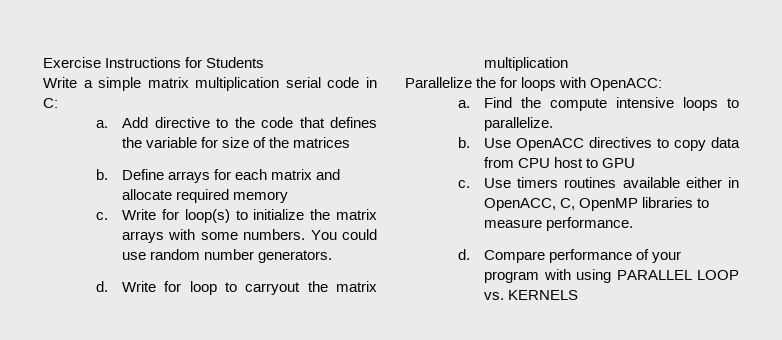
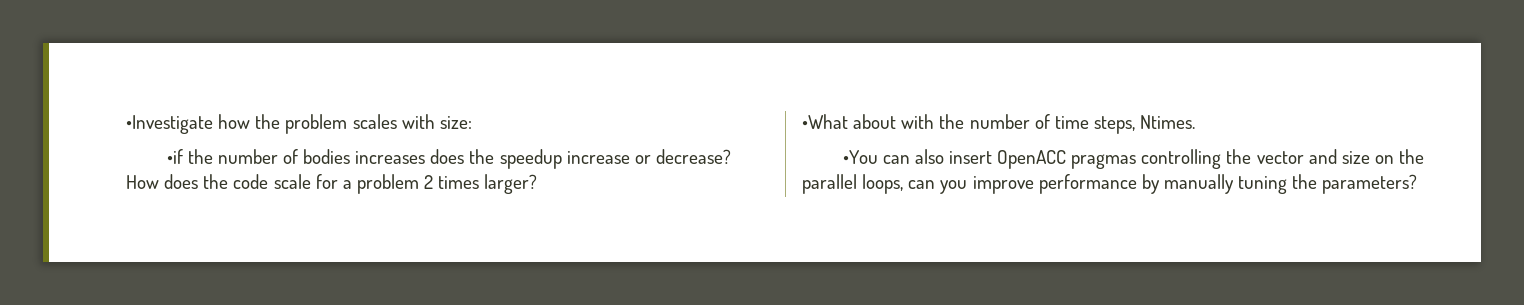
- Exercise Instructions for Students
- Write a simple matrix multiplication serial code in C:
- a. Add directive to the code that defines the variable for size of the matrices
- b. Define arrays for each matrix and allocate required memory
- c. Write for loop(s) to initialize the matrix arrays with some numbers. You could use random number generators.
- d. Write for loop to carryout the matrix multiplication
- Parallelize the for loops with OpenACC:
- a. Find the compute intensive loops to parallelize.
- b. Use OpenACC directives to copy data from CPU host to GPU
- c. Use timers routines available either in OpenACC, C, OpenMP libraries to measure performance.
- d. Compare performance of your program with using PARALLEL LOOP vs. KERNELS
+ •Investigate how the problem scales with size:
+ •if the number of bodies increases does the speedup increase or decrease? How does the code scale for a problem 2 times larger?
+ •What about with the number of time steps, Ntimes.
+ •You can also insert OpenACC pragmas controlling the vector and size on the parallel loops, can you improve performance by manually tuning the parameters?

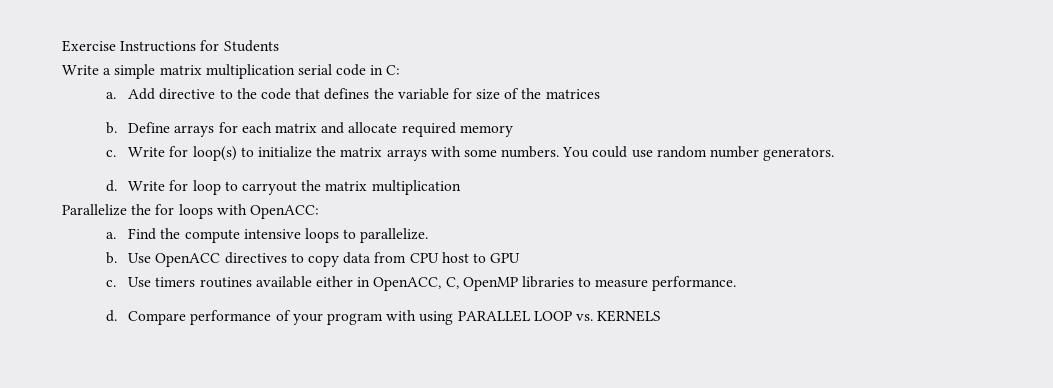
- •Investigate how the problem scales with size:
- •if the number of bodies increases does the speedup increase or decrease? How does the code scale for a problem 2 times larger?
- •What about with the number of time steps, Ntimes.
- •You can also insert OpenACC pragmas controlling the vector and size on the parallel loops, can you improve performance by manually tuning the parameters?
+ Exercise Instructions for Students
+ Write a simple matrix multiplication serial code in C:
+ a. Add directive to the code that defines the variable for size of the matrices
+ b. Define arrays for each matrix and allocate required memory
+ c. Write for loop(s) to initialize the matrix arrays with some numbers. You could use random number generators.
+ d. Write for loop to carryout the matrix multiplication
+ Parallelize the for loops with OpenACC:
+ a. Find the compute intensive loops to parallelize.
+ b. Use OpenACC directives to copy data from CPU host to GPU
+ c. Use timers routines available either in OpenACC, C, OpenMP libraries to measure performance.
+ d. Compare performance of your program with using PARALLEL LOOP vs. KERNELS

